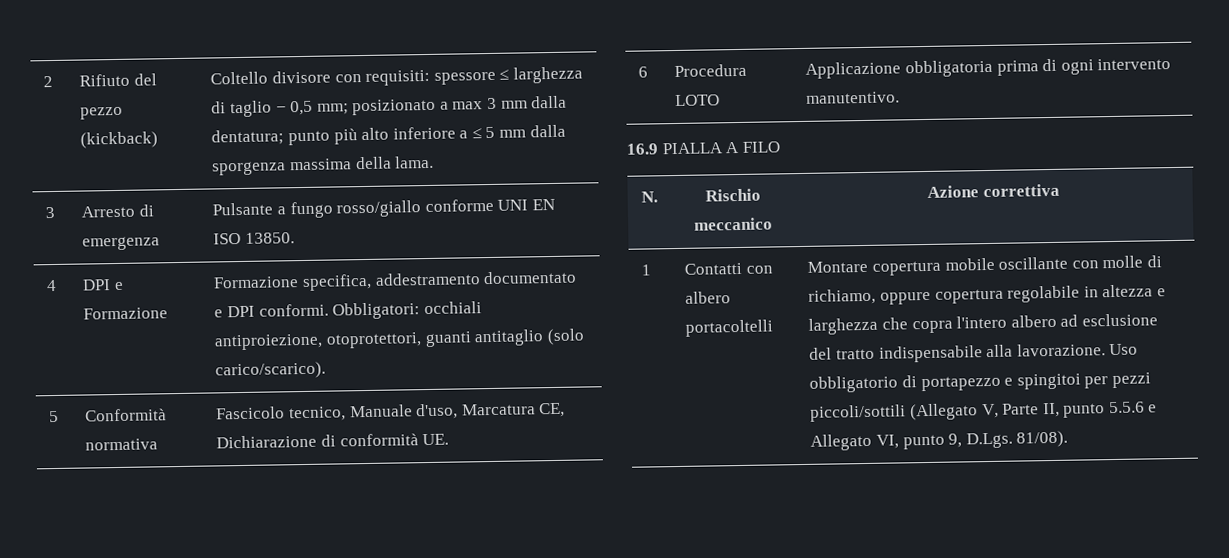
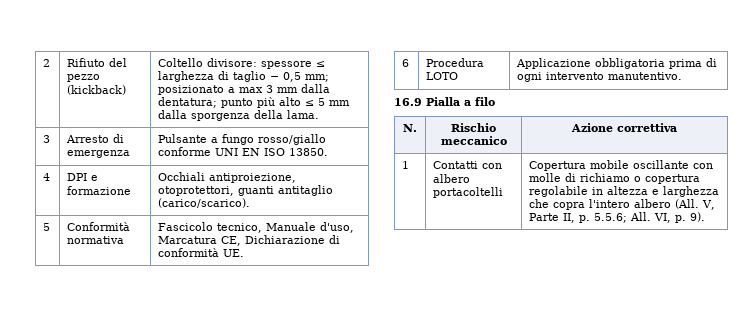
- 2 | Rifiuto del pezzo (kickback) | Coltello divisore con requisiti: spessore ≤ larghezza di taglio − 0,5 mm; posizionato a max 3 mm dalla dentatura; punto più alto inferiore a ≤ 5 mm dalla sporgenza massima della lama.
+ 2 | Rifiuto del pezzo (kickback) | Coltello divisore: spessore ≤ larghezza di taglio − 0,5 mm; posizionato a max 3 mm dalla dentatura; punto più alto ≤ 5 mm dalla sporgenza della lama.
- 4 | DPI e Formazione | Formazione specifica, addestramento documentato e DPI conformi. Obbligatori: occhiali antiproiezione, otoprotettori, guanti antitaglio (solo carico/scarico).
+ 4 | DPI e formazione | Occhiali antiproiezione, otoprotettori, guanti antitaglio (carico/scarico).
- 16.9 PIALLA A FILO
+ 16.9 Pialla a filo
- Montare copertura mobile oscillante con molle di richiamo, oppure copertura regolabile in altezza e larghezza che copra l'intero albero ad esclusione del tratto indispensabile alla lavorazione. Uso obbligatorio di portapezzo e spingitoi per pezzi piccoli/sottili (Allegato V, Parte II, punto 5.5.6 e Allegato VI, punto 9, D.Lgs. 81/08).
+ Copertura mobile oscillante con molle di richiamo o copertura regolabile in altezza e larghezza che copra l'intero albero (All. V, Parte II, p. 5.5.6; All. VI, p. 9).

